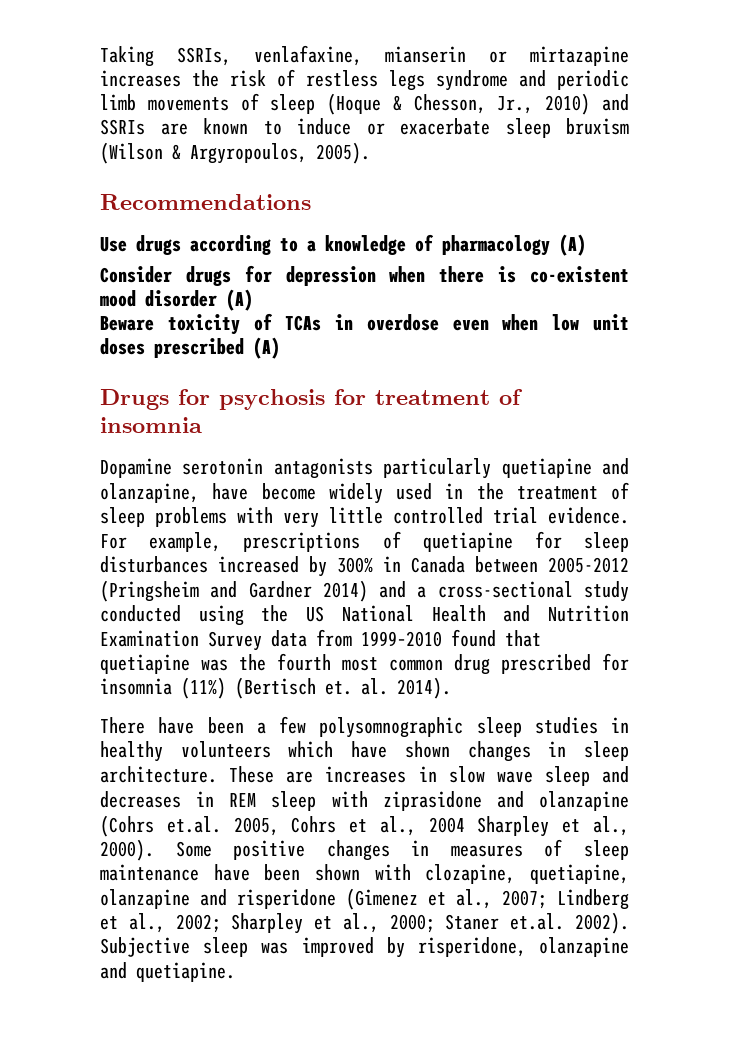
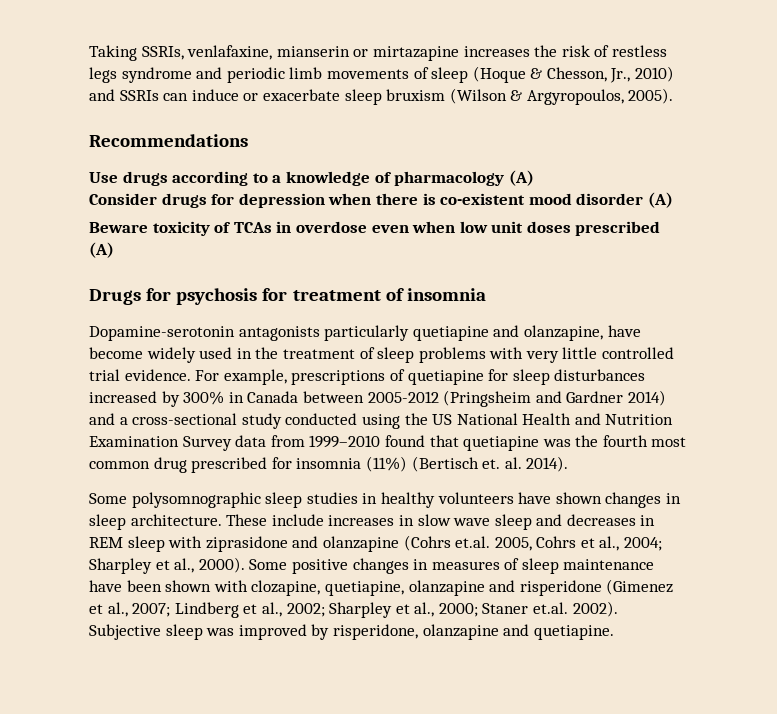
- Taking SSRIs, venlafaxine, mianserin or mirtazapine increases the risk of restless legs syndrome and periodic limb movements of sleep (Hoque & Chesson, Jr., 2010) and SSRIs are known to induce or exacerbate sleep bruxism (Wilson & Argyropoulos, 2005).
+ Taking SSRIs, venlafaxine, mianserin or mirtazapine increases the risk of restless legs syndrome and periodic limb movements of sleep (Hoque & Chesson, Jr., 2010) and SSRIs can induce or exacerbate sleep bruxism (Wilson & Argyropoulos, 2005).
- Dopamine serotonin antagonists particularly quetiapine and olanzapine, have become widely used in the treatment of sleep problems with very little controlled trial evidence.
+ Dopamine-serotonin antagonists particularly quetiapine and olanzapine, have become widely used in the treatment of sleep problems with very little controlled trial evidence.
- There have been a few polysomnographic sleep studies in healthy volunteers which have shown changes in sleep architecture.
+ Some polysomnographic sleep studies in healthy volunteers have shown changes in sleep architecture.
- These are increases in slow wave sleep and decreases in REM sleep with ziprasidone and olanzapine (Cohrs et.al. 2005, Cohrs et al., 2004 Sharpley et al., 2000).
+ These include increases in slow wave sleep and decreases in REM sleep with ziprasidone and olanzapine (Cohrs et.al. 2005, Cohrs et al., 2004; Sharpley et al., 2000).

